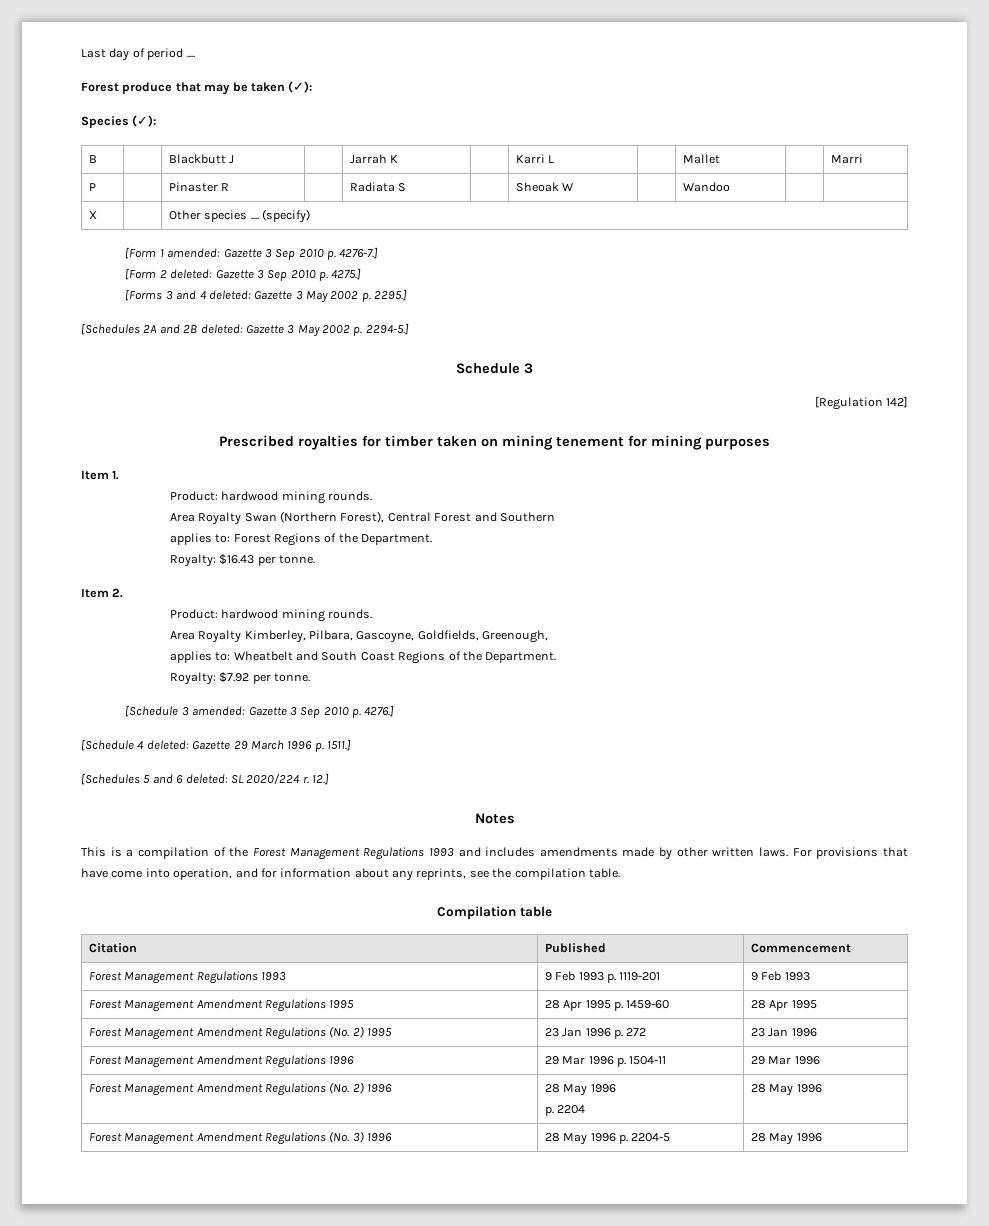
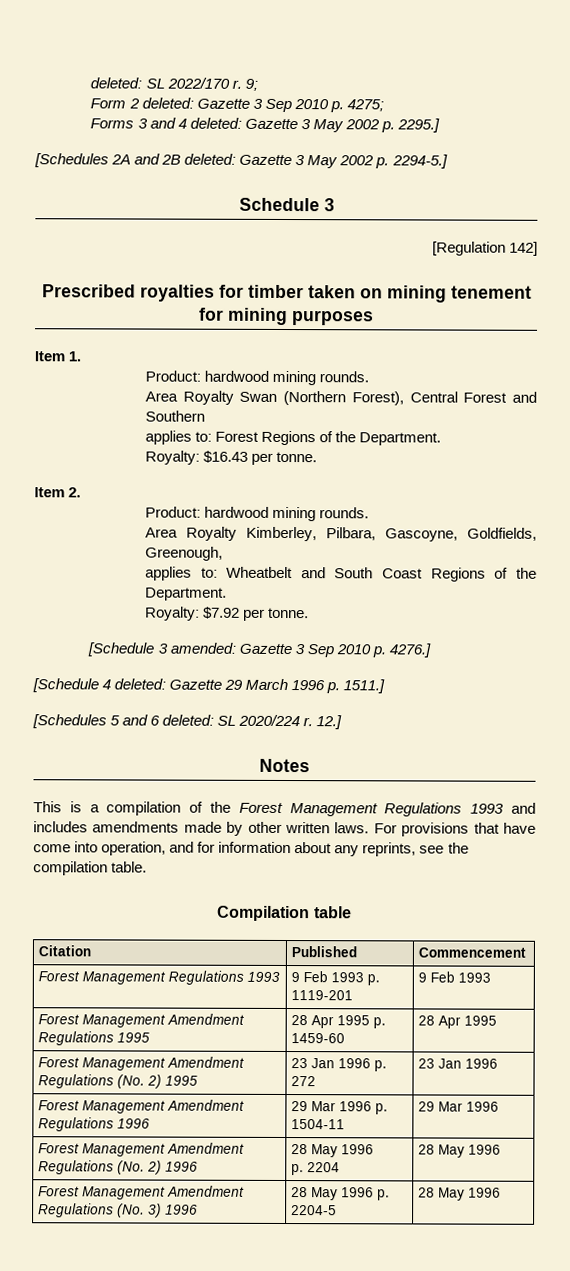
- Last day of period ....
- Forest produce that may be taken (✓):
- Species (✓):
- B | | Blackbutt J | | Jarrah K | | Karri L | | Mallet | | Marri
- P | | Pinaster R | | Radiata S | | Sheoak W | | Wandoo | |
- X | | Other species .... (specify)
- [Form 1 amended: Gazette 3 Sep 2010 p. 4276-7.]
- [Form 2 deleted: Gazette 3 Sep 2010 p. 4275.]
- [Forms 3 and 4 deleted: Gazette 3 May 2002 p. 2295.]
+ deleted: SL 2022/170 r. 9;
+ Form 2 deleted: Gazette 3 Sep 2010 p. 4275;
+ Forms 3 and 4 deleted: Gazette 3 May 2002 p. 2295.]

